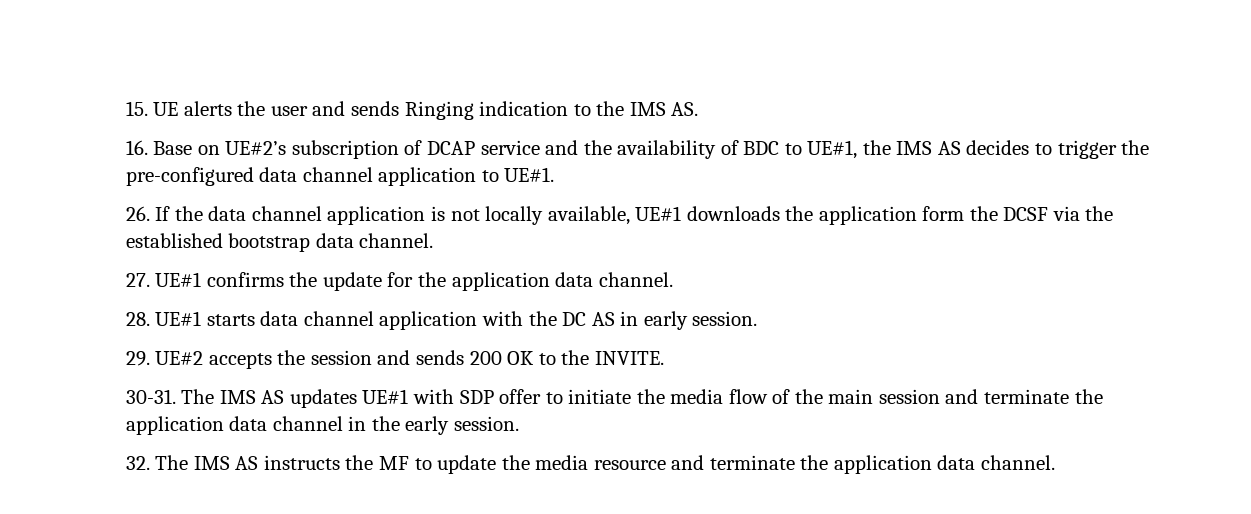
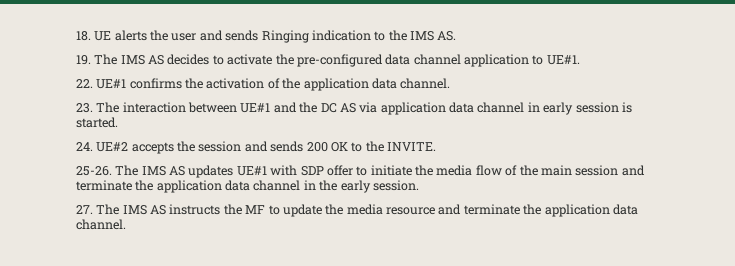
- 15. UE alerts the user and sends Ringing indication to the IMS AS.
+ 18. UE alerts the user and sends Ringing indication to the IMS AS.
- 16. Base on UE#2’s subscription of DCAP service and the availability of BDC to UE#1, the IMS AS decides to trigger the pre-configured data channel application to UE#1.
+ 19. The IMS AS decides to activate the pre-configured data channel application to UE#1.
- 26. If the data channel application is not locally available, UE#1 downloads the application form the DCSF via the established bootstrap data channel.
- 27. UE#1 confirms the update for the application data channel.
+ 22. UE#1 confirms the activation of the application data channel.
- 28. UE#1 starts data channel application with the DC AS in early session.
- 29. UE#2 accepts the session and sends 200 OK to the INVITE.
+ 23. The interaction between UE#1 and the DC AS via application data channel in early session is started.
+ 24. UE#2 accepts the session and sends 200 OK to the INVITE.
- 30-31.
+ 25-26.
- 32. The IMS AS instructs the MF to update the media resource and terminate the application data channel.
+ 27. The IMS AS instructs the MF to update the media resource and terminate the application data channel.

